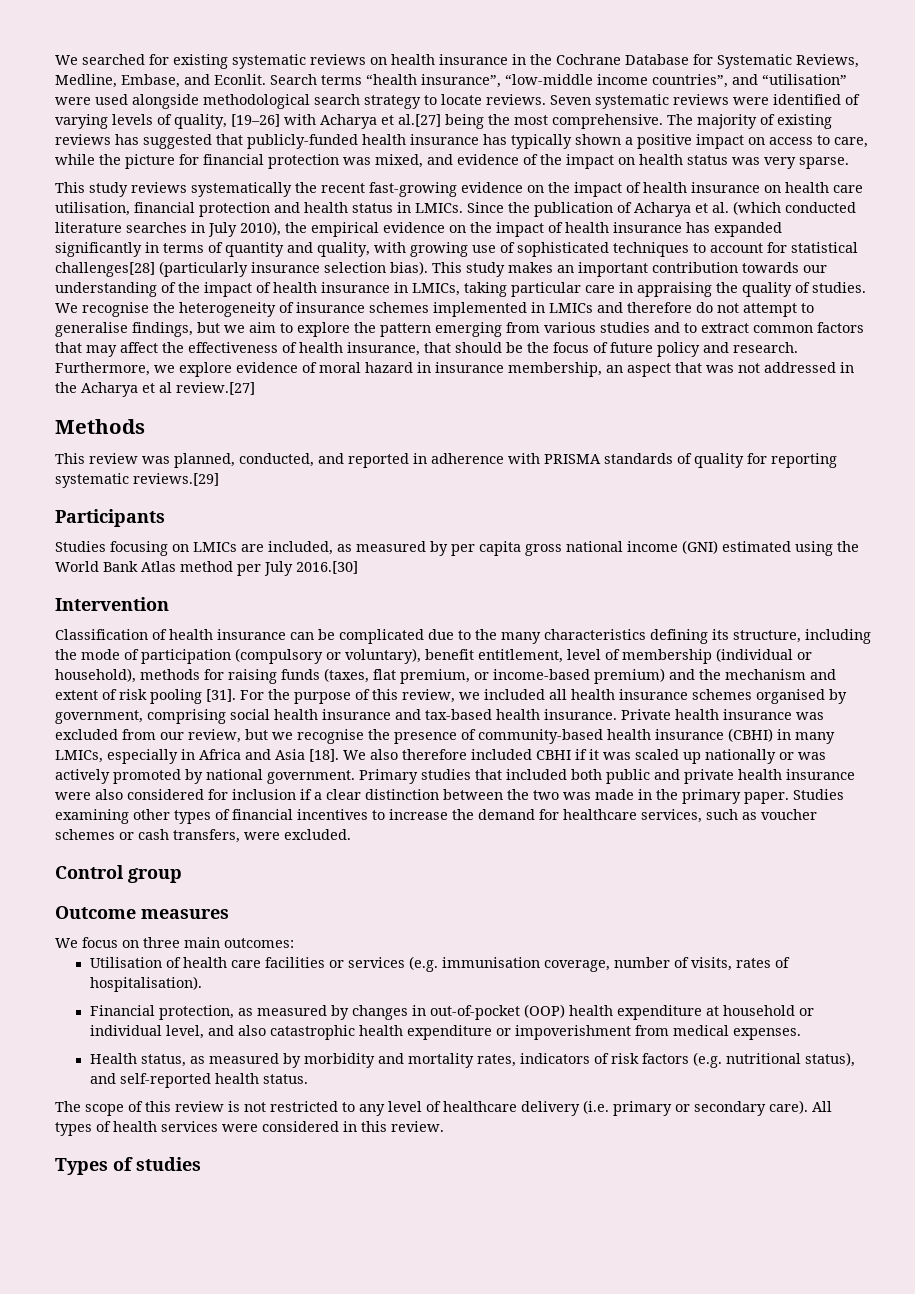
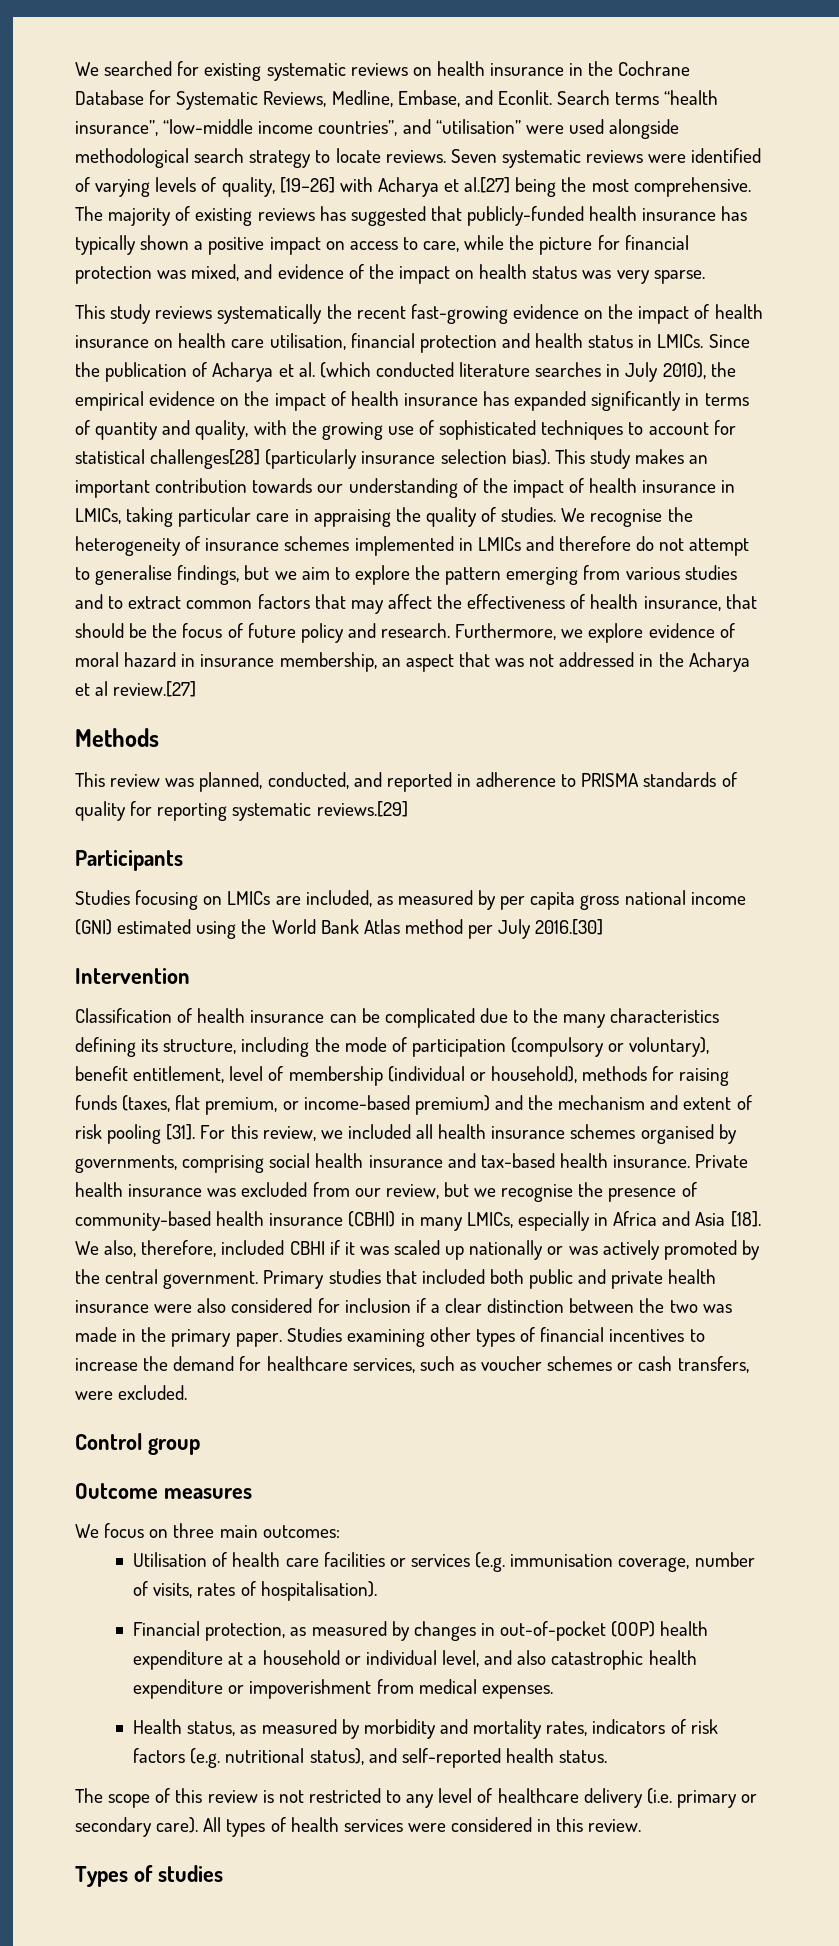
- Since the publication of Acharya et al. (which conducted literature searches in July 2010), the empirical evidence on the impact of health insurance has expanded significantly in terms of quantity and quality, with growing use of sophisticated techniques to account for statistical challenges[28] (particularly insurance selection bias).
+ Since the publication of Acharya et al. (which conducted literature searches in July 2010), the empirical evidence on the impact of health insurance has expanded significantly in terms of quantity and quality, with the growing use of sophisticated techniques to account for statistical challenges[28] (particularly insurance selection bias).
- This review was planned, conducted, and reported in adherence with PRISMA standards of quality for reporting systematic reviews.[29]
+ This review was planned, conducted, and reported in adherence to PRISMA standards of quality for reporting systematic reviews.[29]
- For the purpose of this review, we included all health insurance schemes organised by government, comprising social health insurance and tax-based health insurance.
+ For this review, we included all health insurance schemes organised by governments, comprising social health insurance and tax-based health insurance.
- We also therefore included CBHI if it was scaled up nationally or was actively promoted by national government.
+ We also, therefore, included CBHI if it was scaled up nationally or was actively promoted by the central government.
- Financial protection, as measured by changes in out-of-pocket (OOP) health expenditure at household or individual level, and also catastrophic health expenditure or impoverishment from medical expenses.
+ Financial protection, as measured by changes in out-of-pocket (OOP) health expenditure at a household or individual level, and also catastrophic health expenditure or impoverishment from medical expenses.

